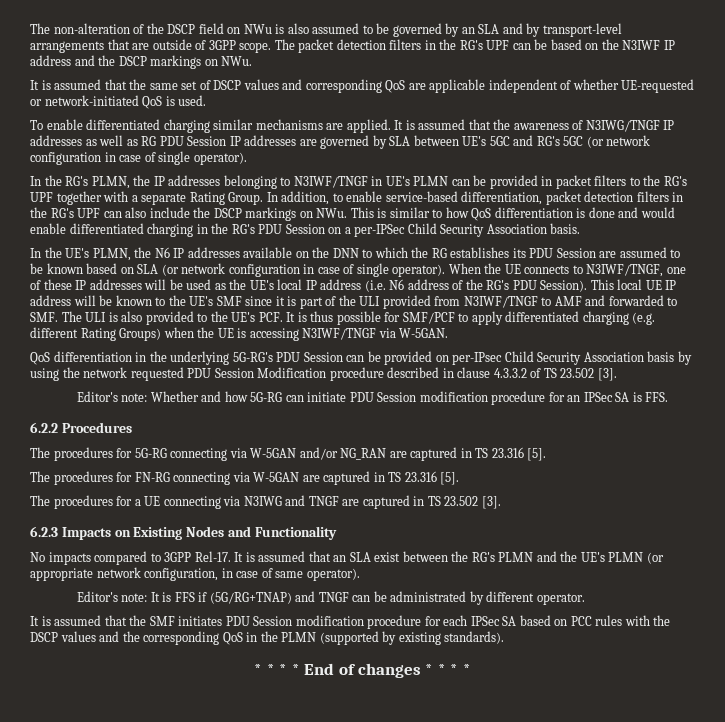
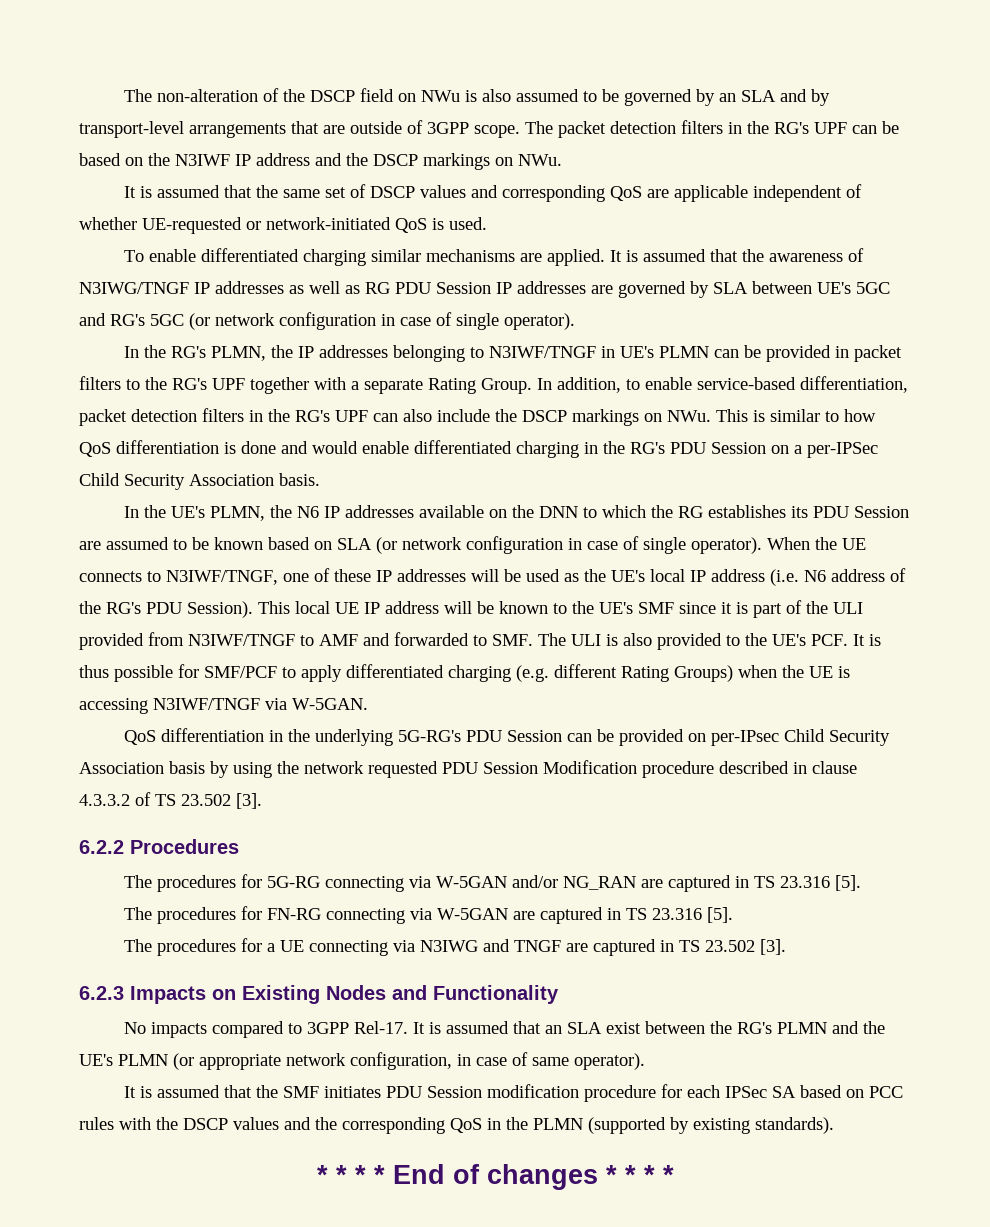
- Editor's note: Whether and how 5G-RG can initiate PDU Session modification procedure for an IPSec SA is FFS.
- Editor's note: It is FFS if (5G/RG+TNAP) and TNGF can be administrated by different operator.

